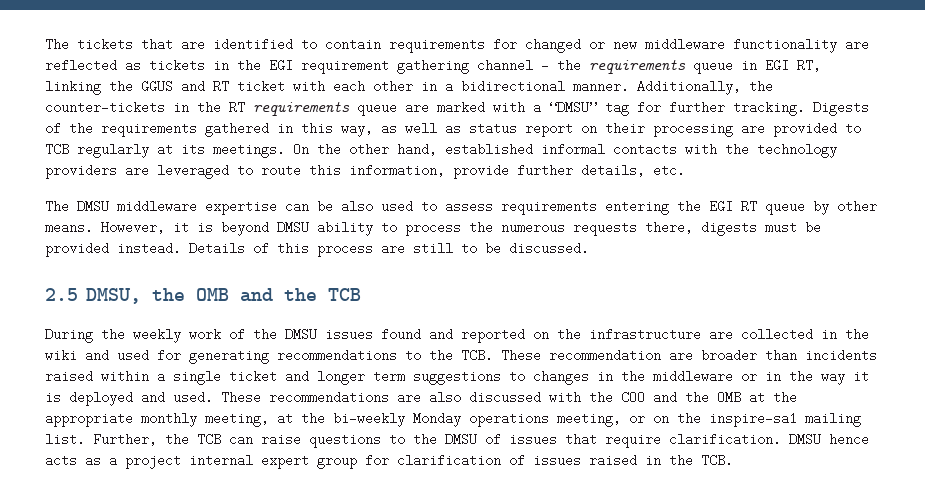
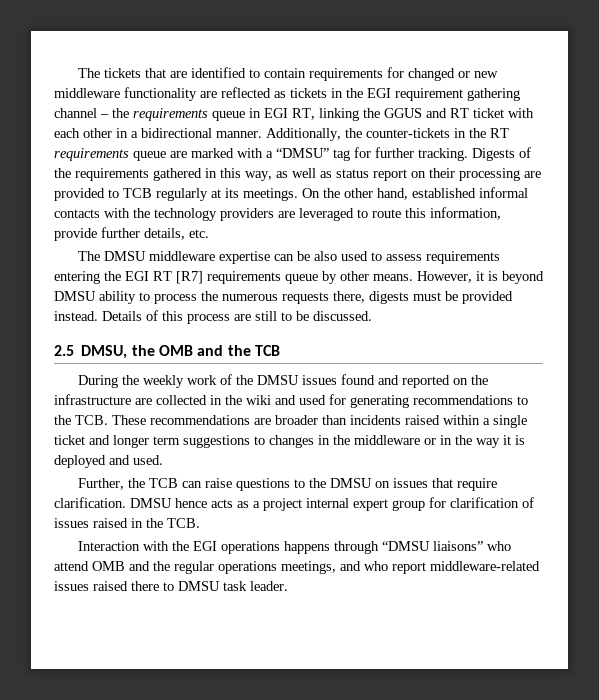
- The DMSU middleware expertise can be also used to assess requirements entering the EGI RT queue by other means.
+ The DMSU middleware expertise can be also used to assess requirements entering the EGI RT [R7] requirements queue by other means.
- During the weekly work of the DMSU issues found and reported on the infrastructure are collected in the wiki and used for generating recommendations to the TCB. These recommendation are broader than incidents raised within a single ticket and longer term suggestions to changes in the middleware or in the way it is deployed and used. These recommendations are also discussed with the COO and the OMB at the appropriate monthly meeting, at the bi-weekly Monday operations meeting, or on the inspire-sa1 mailing list. Further, the TCB can raise questions to the DMSU of issues that require clarification.
+ During the weekly work of the DMSU issues found and reported on the infrastructure are collected in the wiki and used for generating recommendations to the TCB. These recommendations are broader than incidents raised within a single ticket and longer term suggestions to changes in the middleware or in the way it is deployed and used.
+ Further, the TCB can raise questions to the DMSU on issues that require clarification.
+ Interaction with the EGI operations happens through “DMSU liaisons” who attend OMB and the regular operations meetings, and who report middleware-related issues raised there to DMSU task leader.

